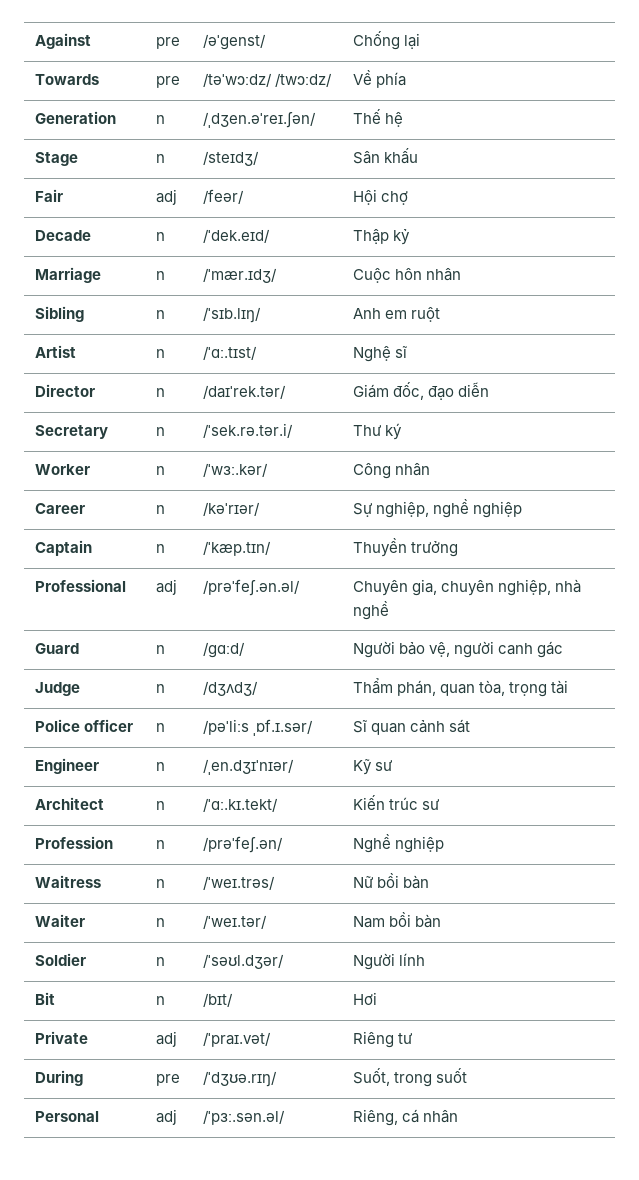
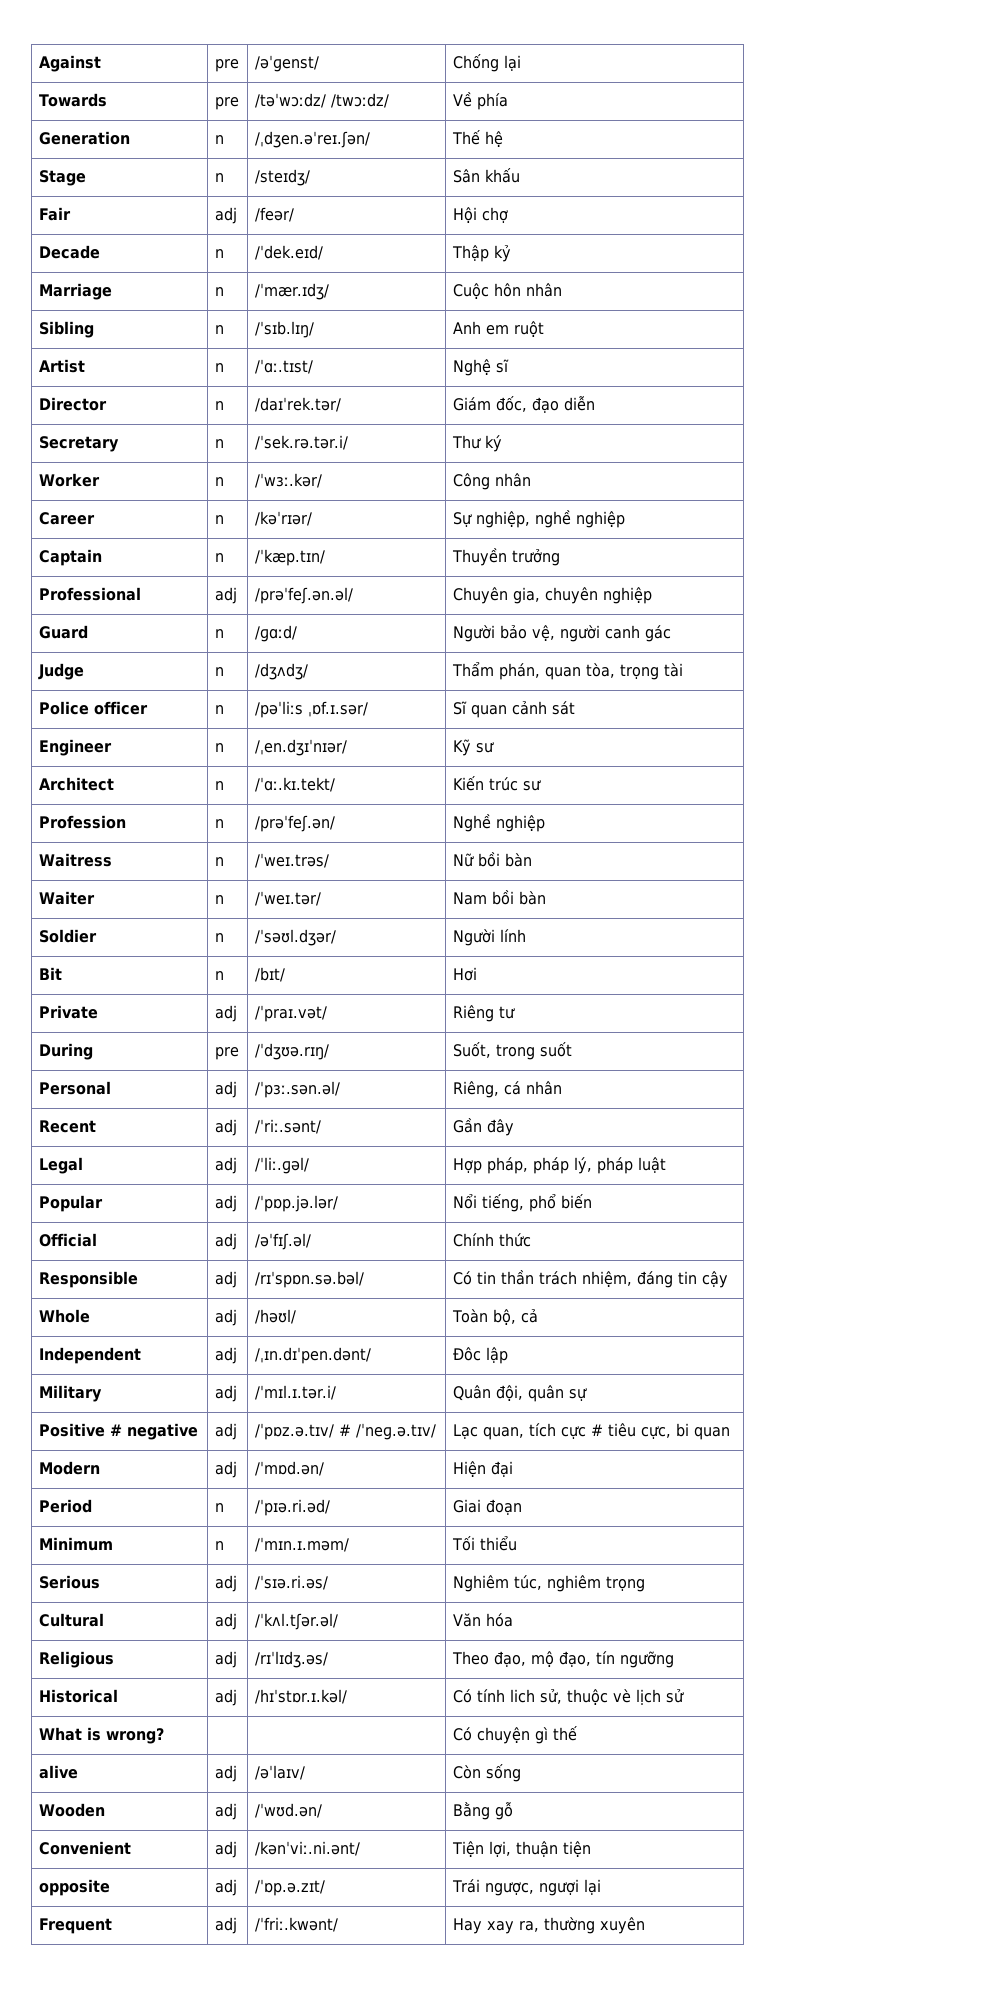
- Professional | adj | /prəˈfeʃ.ən.əl/ | Chuyên gia, chuyên nghiệp, nhà nghề
+ Professional | adj | /prəˈfeʃ.ən.əl/ | Chuyên gia, chuyên nghiệp
+ Recent | adj | /ˈriː.sənt/ | Gần đây
+ Legal | adj | /ˈliː.ɡəl/ | Hợp pháp, pháp lý, pháp luật
+ Popular | adj | /ˈpɒp.jə.lər/ | Nổi tiếng, phổ biến
+ Official | adj | /əˈfɪʃ.əl/ | Chính thức
+ Responsible | adj | /rɪˈspɒn.sə.bəl/ | Có tin thần trách nhiệm, đáng tin cậy
+ Whole | adj | /həʊl/ | Toàn bộ, cả
+ Independent | adj | /ˌɪn.dɪˈpen.dənt/ | Đôc lập
+ Military | adj | /ˈmɪl.ɪ.tər.i/ | Quân đội, quân sự
+ Positive # negative | adj | /ˈpɒz.ə.tɪv/ # /ˈneɡ.ə.tɪv/ | Lạc quan, tích cực # tiêu cực, bi quan
+ Modern | adj | /ˈmɒd.ən/ | Hiện đại
+ Period | n | /ˈpɪə.ri.əd/ | Giai đoạn
+ Minimum | n | /ˈmɪn.ɪ.məm/ | Tối thiểu
+ Serious | adj | /ˈsɪə.ri.əs/ | Nghiêm túc, nghiêm trọng
+ Cultural | adj | /ˈkʌl.tʃər.əl/ | Văn hóa
+ Religious | adj | /rɪˈlɪdʒ.əs/ | Theo đạo, mộ đạo, tín ngưỡng
+ Historical | adj | /hɪˈstɒr.ɪ.kəl/ | Có tính lich sử, thuộc vè lịch sử
+ What is wrong? | | | Có chuyện gì thế
+ alive | adj | /əˈlaɪv/ | Còn sống
+ Wooden | adj | /ˈwʊd.ən/ | Bằng gỗ
+ Convenient | adj | /kənˈviː.ni.ənt/ | Tiện lợi, thuận tiện
+ opposite | adj | /ˈɒp.ə.zɪt/ | Trái ngược, ngượi lại
+ Frequent | adj | /ˈfriː.kwənt/ | Hay xay ra, thường xuyên

